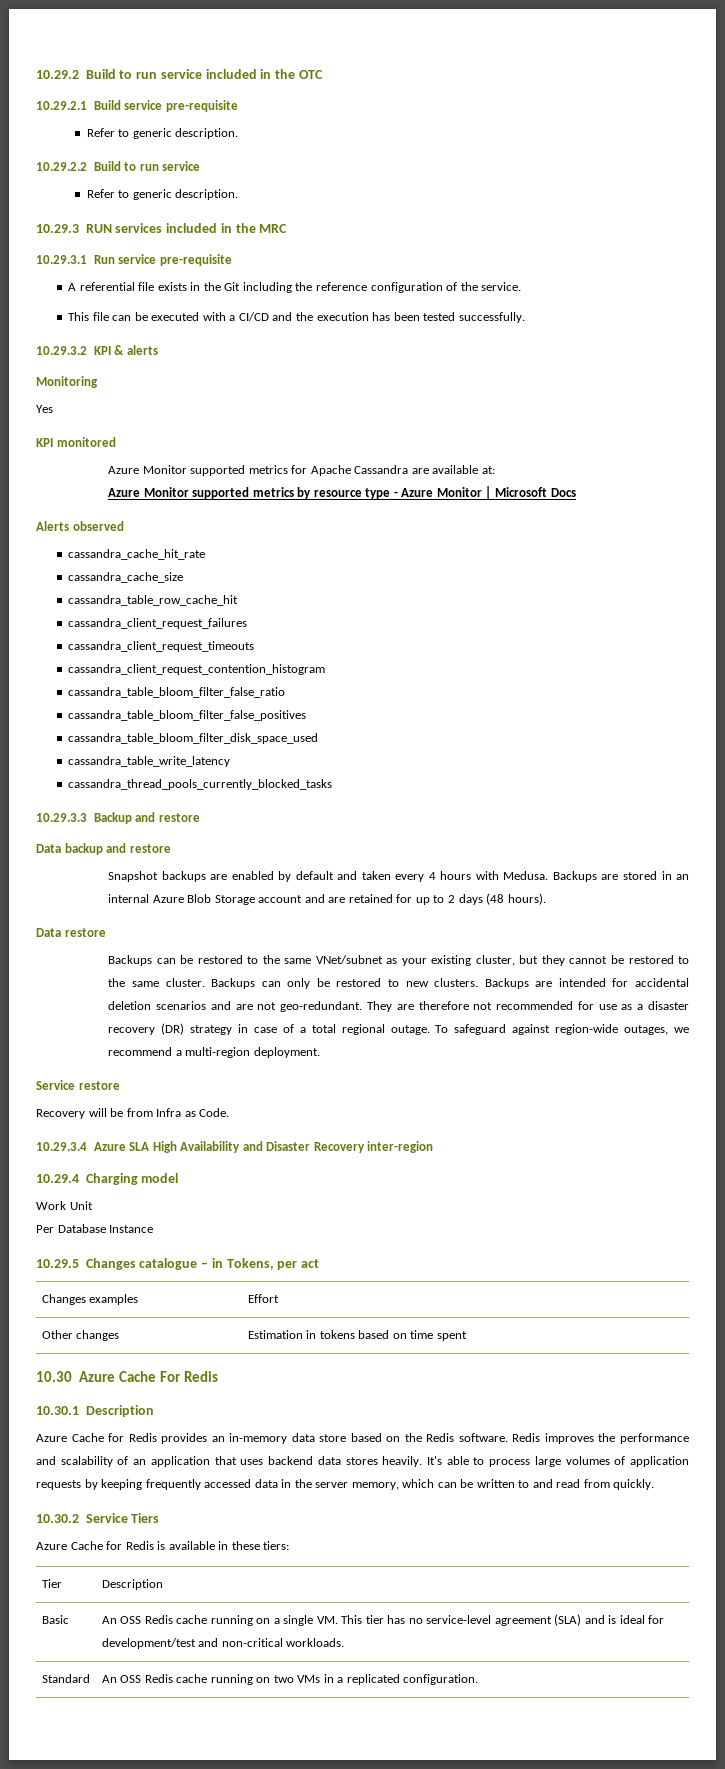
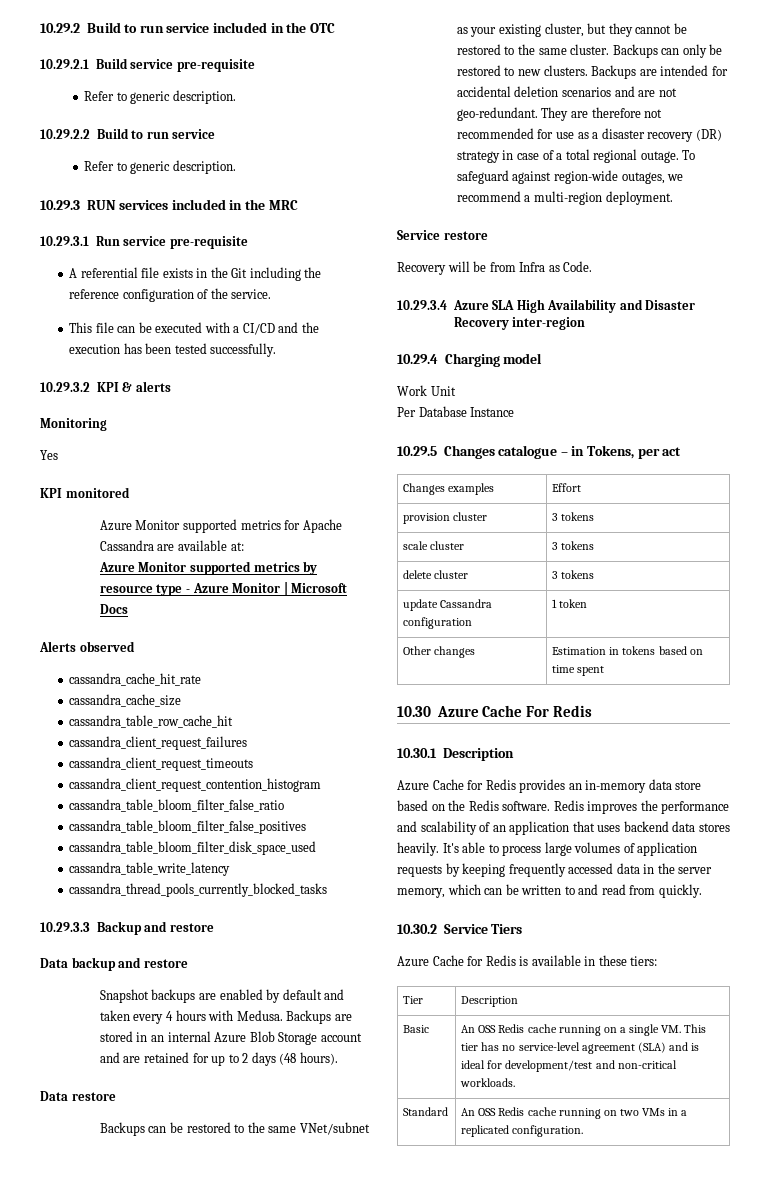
+ provision cluster | 3 tokens
+ scale cluster | 3 tokens
+ delete cluster | 3 tokens
+ update Cassandra configuration | 1 token

